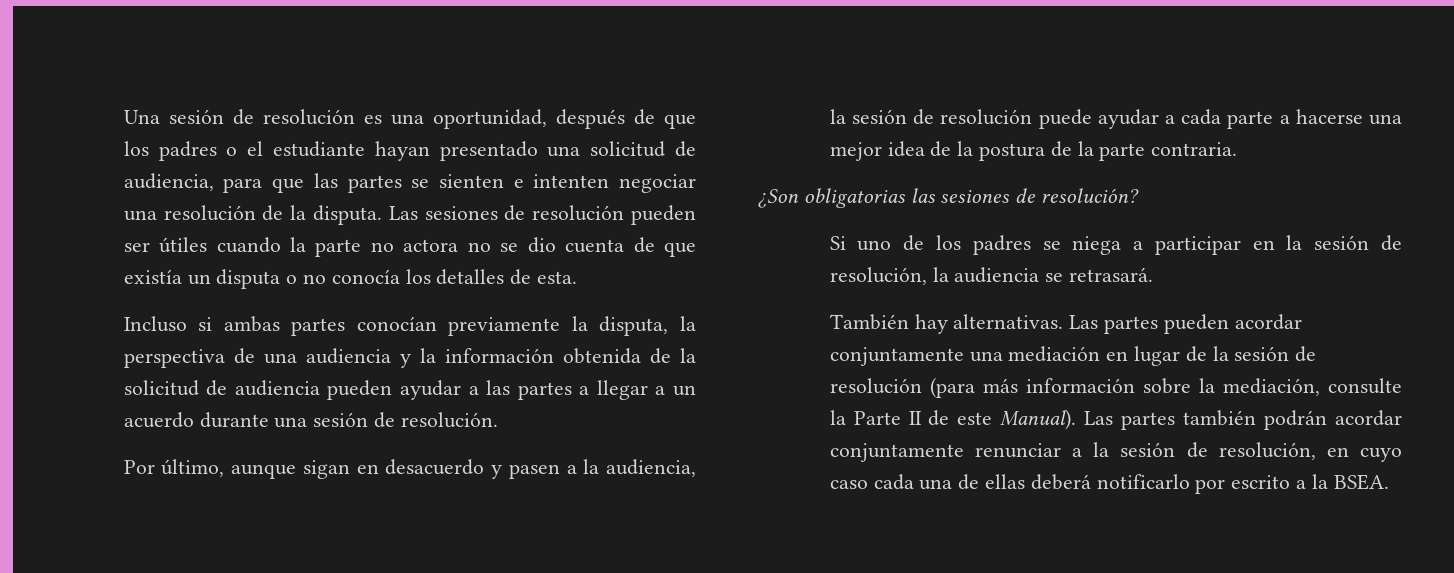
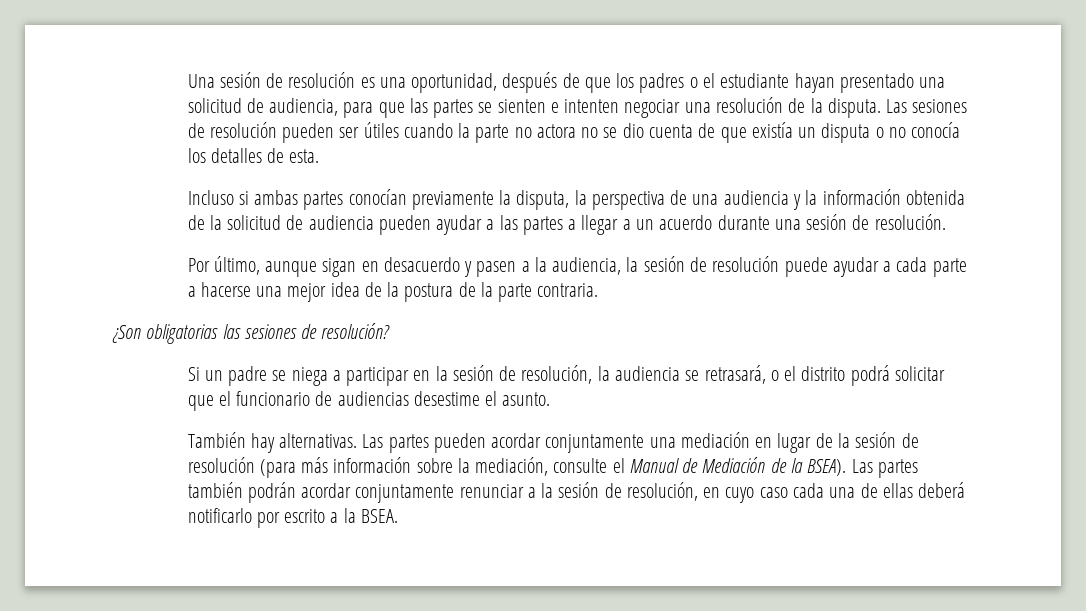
- Si uno de los padres se niega a participar en la sesión de resolución, la audiencia se retrasará.
+ Si un padre se niega a participar en la sesión de resolución, la audiencia se retrasará, o el distrito podrá solicitar que el funcionario de audiencias desestime el asunto.
- Las partes pueden acordar conjuntamente una mediación en lugar de la sesión de resolución (para más información sobre la mediación, consulte la Parte II de este Manual).
+ Las partes pueden acordar conjuntamente una mediación en lugar de la sesión de resolución (para más información sobre la mediación, consulte el Manual de Mediación de la BSEA).

